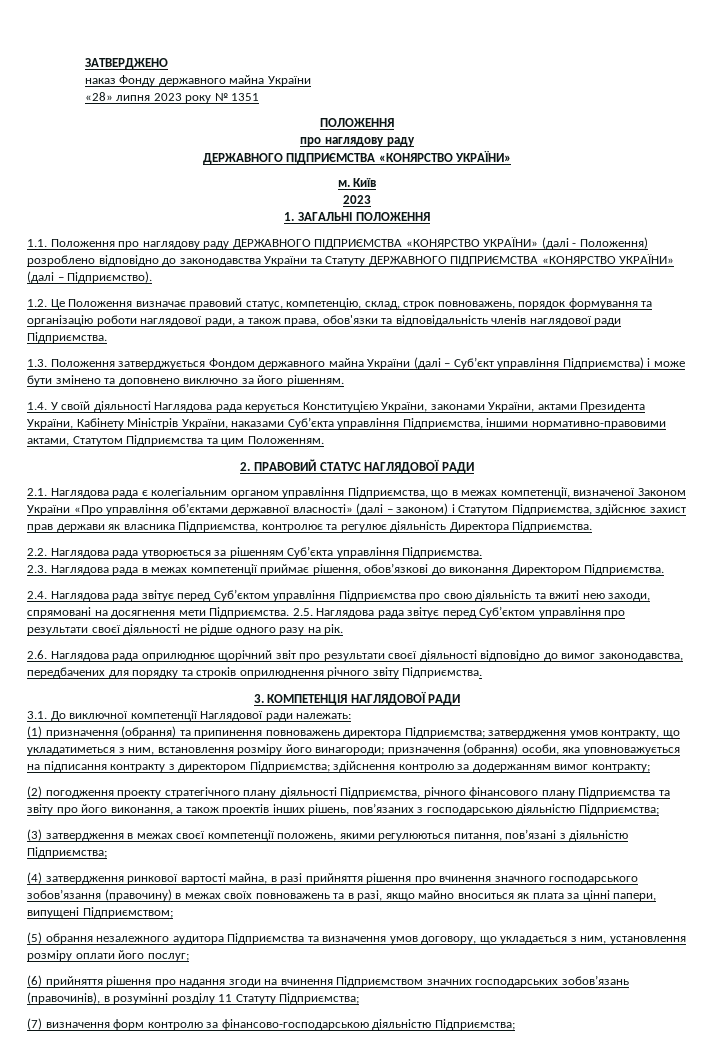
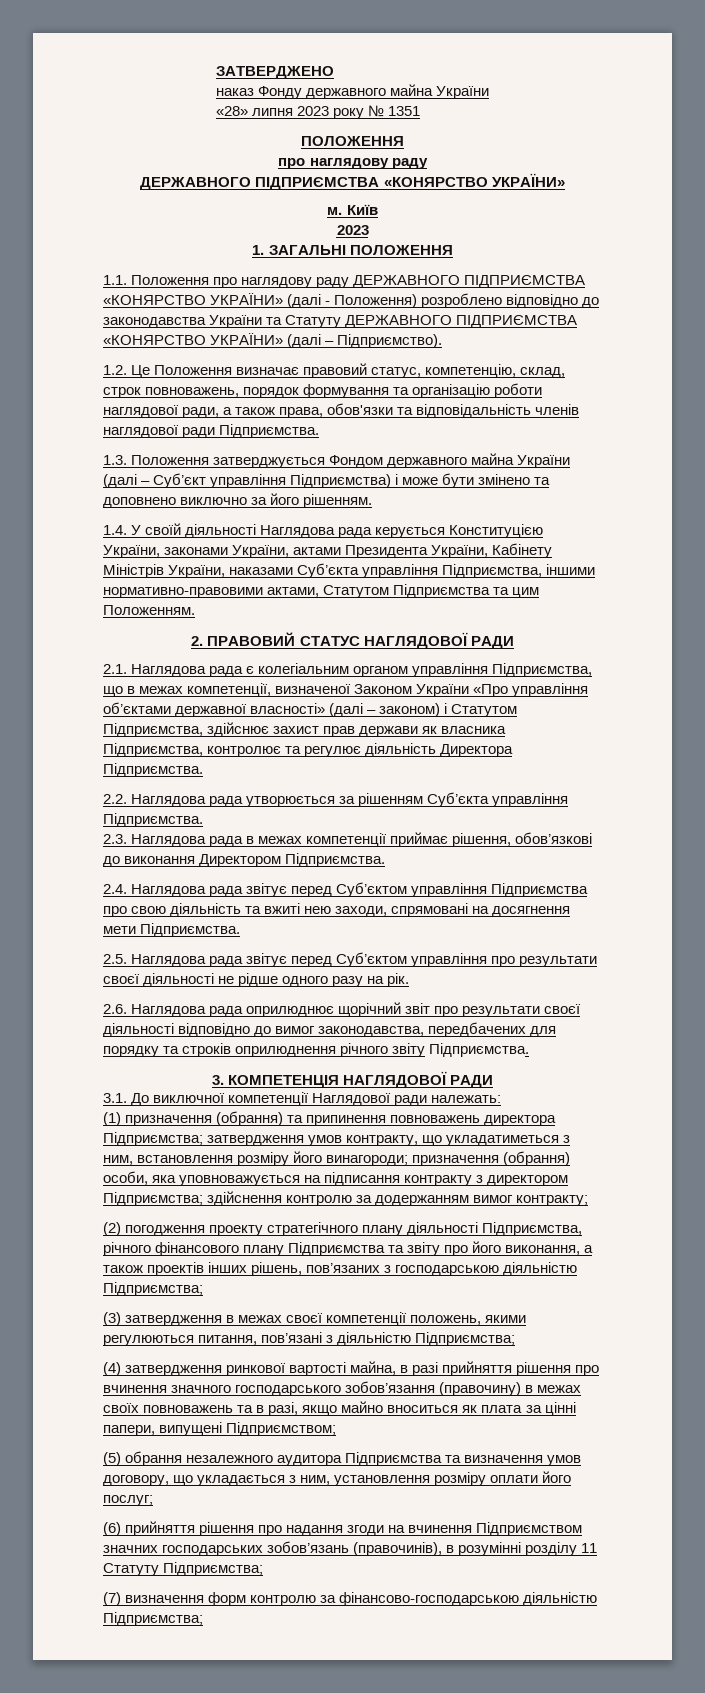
- 2.4. Наглядова рада звітує перед Суб’єктом управління Підприємства про свою діяльність та вжиті нею заходи, спрямовані на досягнення мети Підприємства. 2.5. Наглядова рада звітує перед Суб’єктом управління про результати своєї діяльності не рідше одного разу на рік.
+ 2.4. Наглядова рада звітує перед Суб’єктом управління Підприємства про свою діяльність та вжиті нею заходи, спрямовані на досягнення мети Підприємства.
+ 2.5. Наглядова рада звітує перед Суб’єктом управління про результати своєї діяльності не рідше одного разу на рік.

